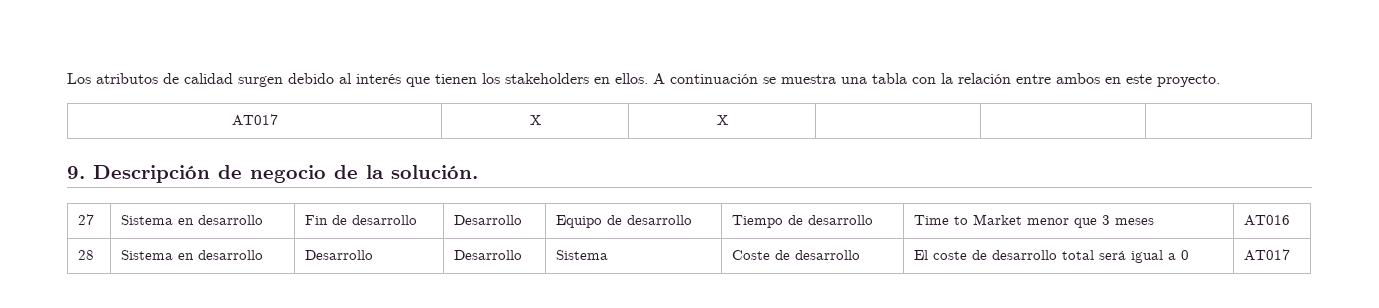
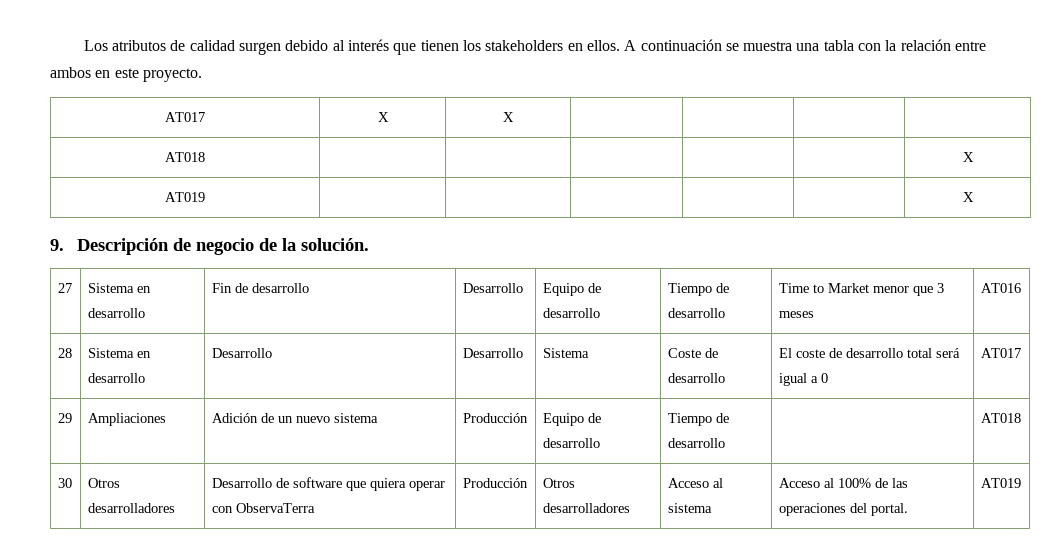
- AT017 | X | X | | |
+ AT017 | X | X | | | |
+ AT018 | | | | | | X
+ AT019 | | | | | | X
+ 29 | Ampliaciones | Adición de un nuevo sistema | Producción | Equipo de desarrollo | Tiempo de desarrollo | | AT018
+ 30 | Otros desarrolladores | Desarrollo de software que quiera operar con ObservaTerra | Producción | Otros desarrolladores | Acceso al sistema | Acceso al 100% de las operaciones del portal. | AT019

